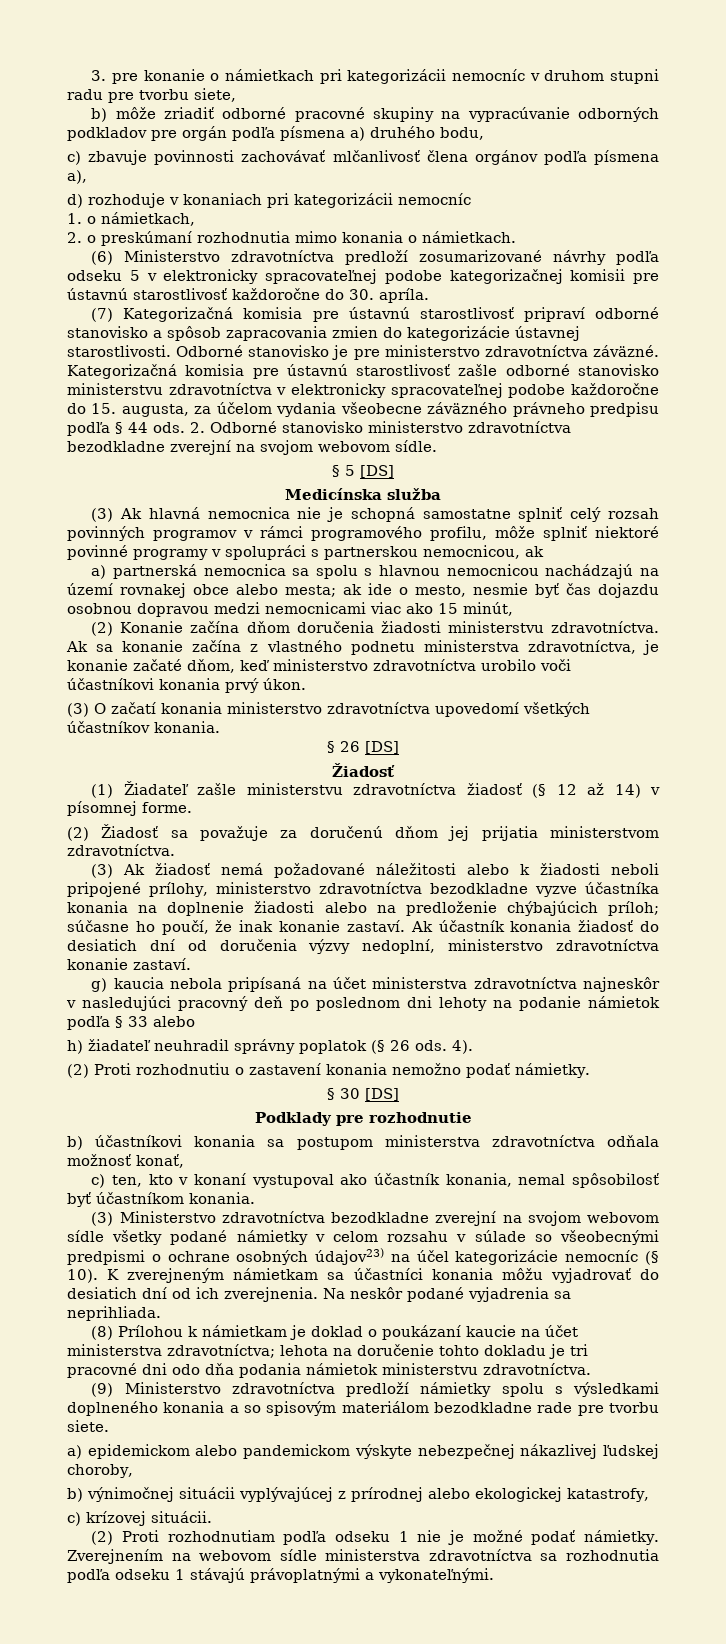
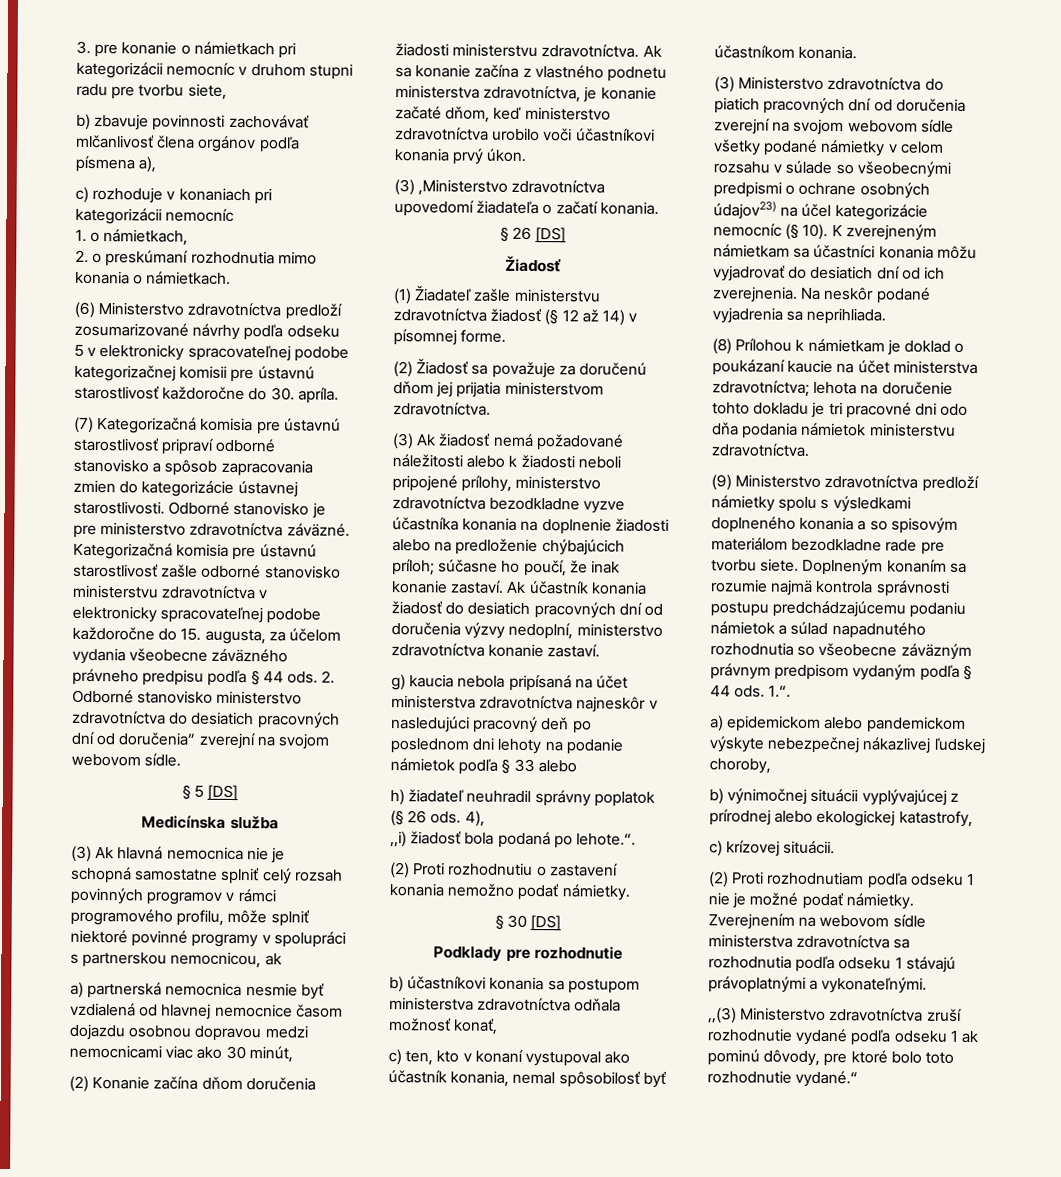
- b) môže zriadiť odborné pracovné skupiny na vypracúvanie odborných podkladov pre orgán podľa písmena a) druhého bodu,
- c) zbavuje povinnosti zachovávať mlčanlivosť člena orgánov podľa písmena a),
+ b) zbavuje povinnosti zachovávať mlčanlivosť člena orgánov podľa písmena a),
- d) rozhoduje v konaniach pri kategorizácii nemocníc
+ c) rozhoduje v konaniach pri kategorizácii nemocníc
- 2. Odborné stanovisko ministerstvo zdravotníctva bezodkladne zverejní na svojom webovom sídle.
+ 2. Odborné stanovisko ministerstvo zdravotníctva do desiatich pracovných dní od doručenia“ zverejní na svojom webovom sídle.
- a) partnerská nemocnica sa spolu s hlavnou nemocnicou nachádzajú na území rovnakej obce alebo mesta; ak ide o mesto, nesmie byť čas dojazdu osobnou dopravou medzi nemocnicami viac ako 15 minút,
+ a) partnerská nemocnica nesmie byť vzdialená od hlavnej nemocnice časom dojazdu osobnou dopravou medzi nemocnicami viac ako 30 minút,
- (3) O začatí konania ministerstvo zdravotníctva upovedomí všetkých účastníkov konania.
+ (3) ,Ministerstvo zdravotníctva upovedomí žiadateľa o začatí konania.
- Ak účastník konania žiadosť do desiatich dní od doručenia výzvy nedoplní, ministerstvo zdravotníctva konanie zastaví.
+ Ak účastník konania žiadosť do desiatich pracovných dní od doručenia výzvy nedoplní, ministerstvo zdravotníctva konanie zastaví.
- 4).
+ 4),
+ ,,i) žiadosť bola podaná po lehote.“.
- (3) Ministerstvo zdravotníctva bezodkladne zverejní na svojom webovom sídle všetky podané námietky v celom rozsahu v súlade so všeobecnými predpismi o ochrane osobných údajov23) na účel kategorizácie nemocníc (§ 10).
+ (3) Ministerstvo zdravotníctva do piatich pracovných dní od doručenia zverejní na svojom webovom sídle všetky podané námietky v celom rozsahu v súlade so všeobecnými predpismi o ochrane osobných údajov23) na účel kategorizácie nemocníc (§ 10).
+ Doplneným konaním sa rozumie najmä kontrola správnosti postupu predchádzajúcemu podaniu námietok a súlad napadnutého rozhodnutia so všeobecne záväzným právnym predpisom vydaným podľa § 44 ods. 1.“.
+ ,,(3) Ministerstvo zdravotníctva zruší rozhodnutie vydané podľa odseku 1 ak pominú dôvody, pre ktoré bolo toto rozhodnutie vydané.“

